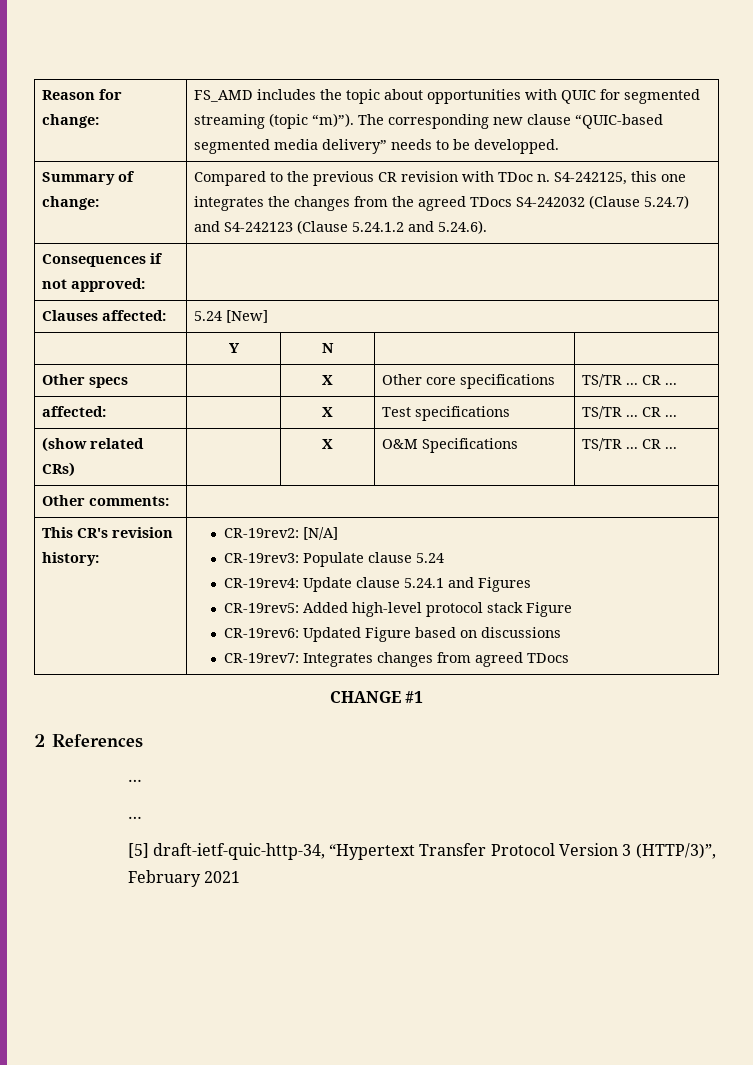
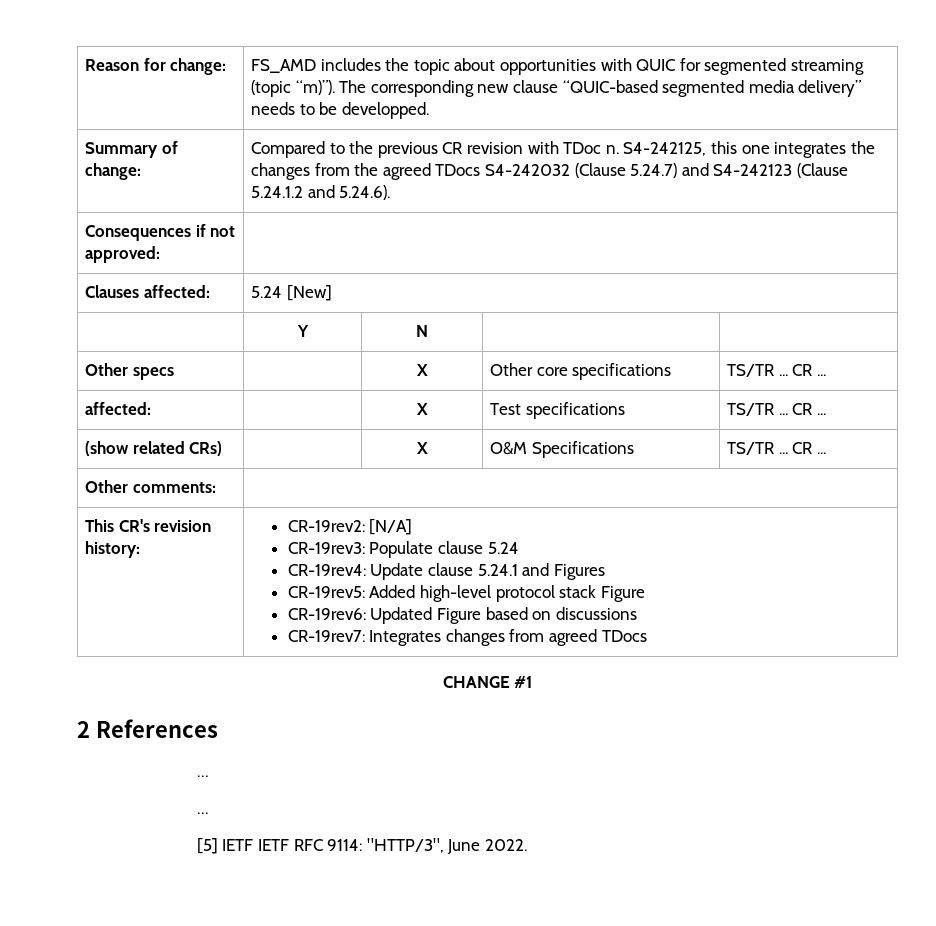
- [5] draft-ietf-quic-http-34, “Hypertext Transfer Protocol Version 3 (HTTP/3)”, February 2021
+ [5] IETF IETF RFC 9114: "HTTP/3", June 2022.

